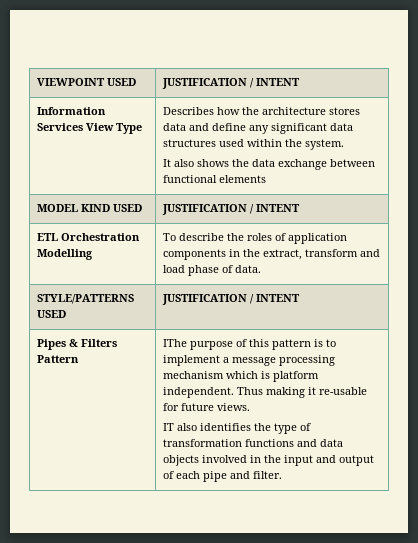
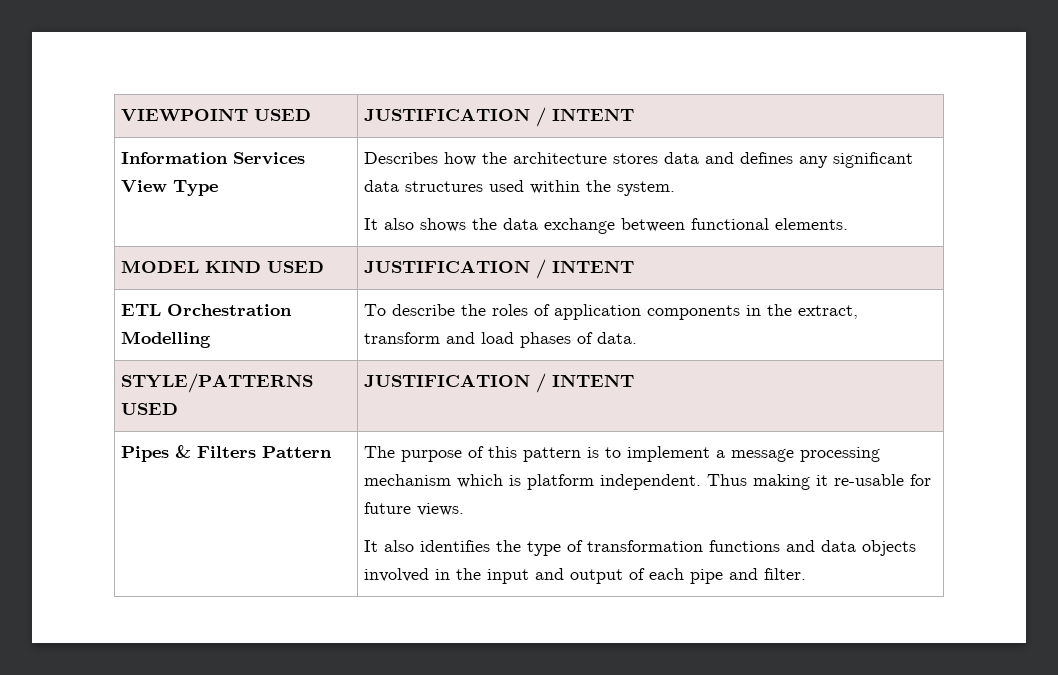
- Information Services View Type | Describes how the architecture stores data and define any significant data structures used within the system.
- It also shows the data exchange between functional elements
+ Information Services View Type | Describes how the architecture stores data and defines any significant data structures used within the system.
+ It also shows the data exchange between functional elements.
- ETL Orchestration Modelling | To describe the roles of application components in the extract, transform and load phase of data.
+ ETL Orchestration Modelling | To describe the roles of application components in the extract, transform and load phases of data.
- IThe purpose of this pattern is to implement a message processing mechanism which is platform independent.
+ The purpose of this pattern is to implement a message processing mechanism which is platform independent.
- IT also identifies the type of transformation functions and data objects involved in the input and output of each pipe and filter.
+ It also identifies the type of transformation functions and data objects involved in the input and output of each pipe and filter.

